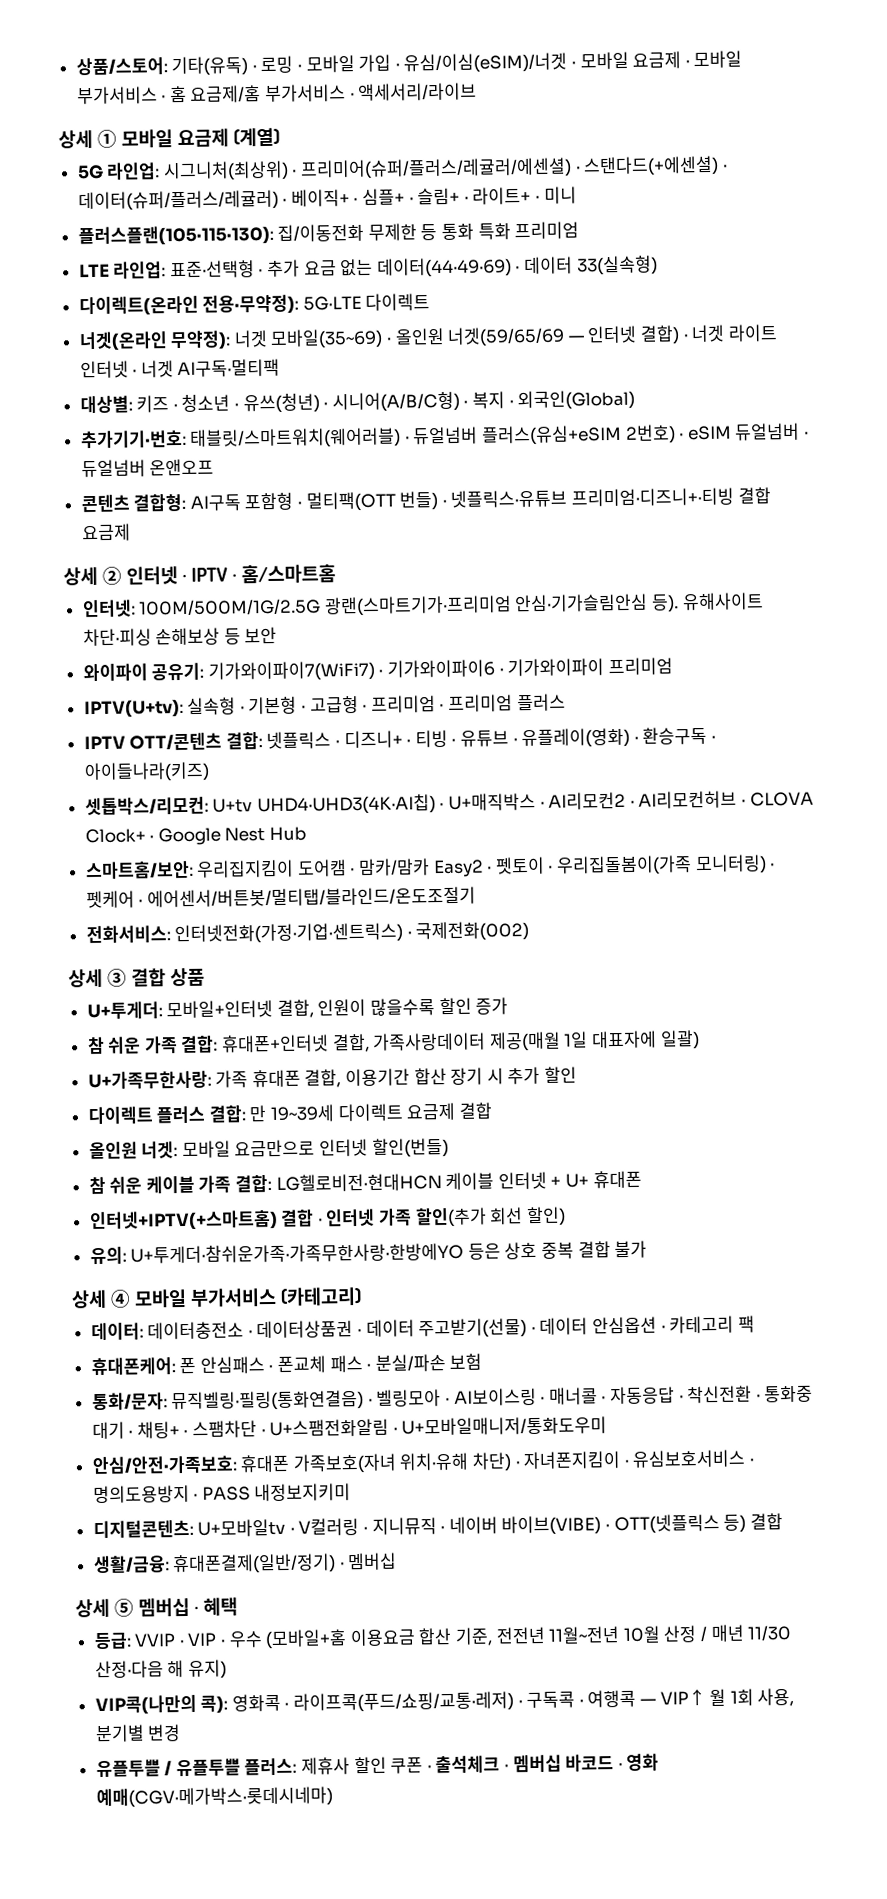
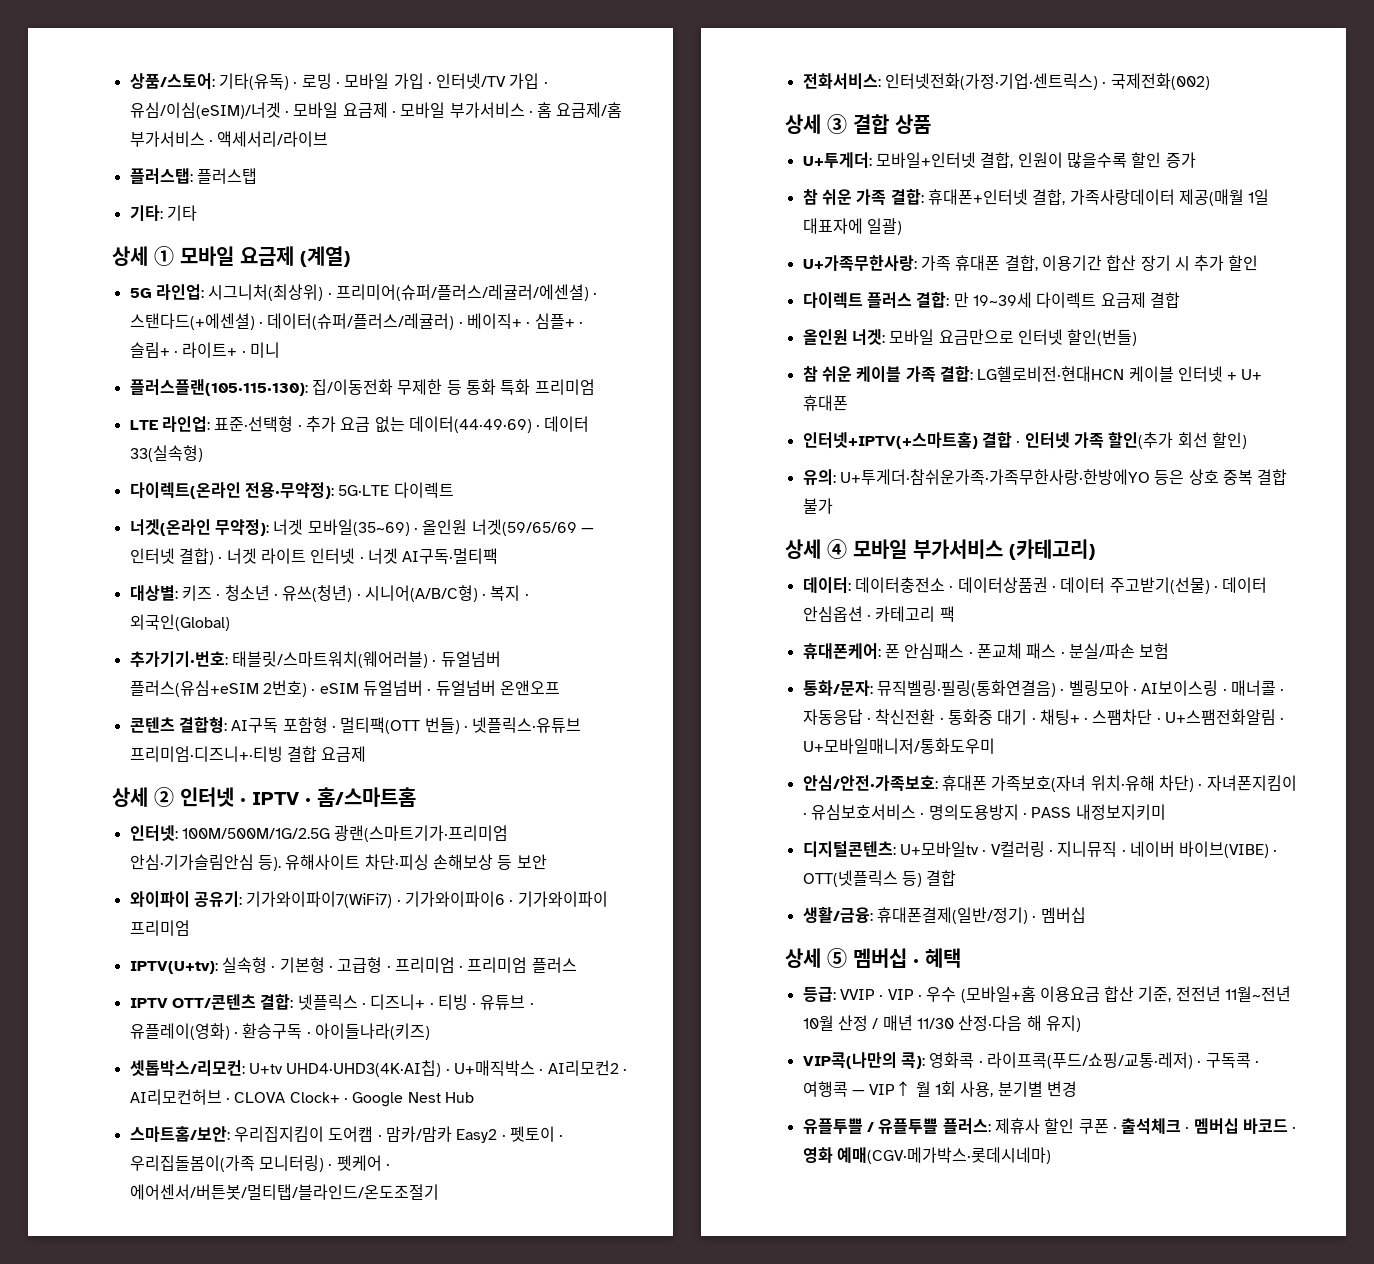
- 상품/스토어: 기타(유독) · 로밍 · 모바일 가입 · 유심/이심(eSIM)/너겟 · 모바일 요금제 · 모바일 부가서비스 · 홈 요금제/홈 부가서비스 · 액세서리/라이브
+ 상품/스토어: 기타(유독) · 로밍 · 모바일 가입 · 인터넷/TV 가입 · 유심/이심(eSIM)/너겟 · 모바일 요금제 · 모바일 부가서비스 · 홈 요금제/홈 부가서비스 · 액세서리/라이브
+ 플러스탭: 플러스탭
+ 기타: 기타

